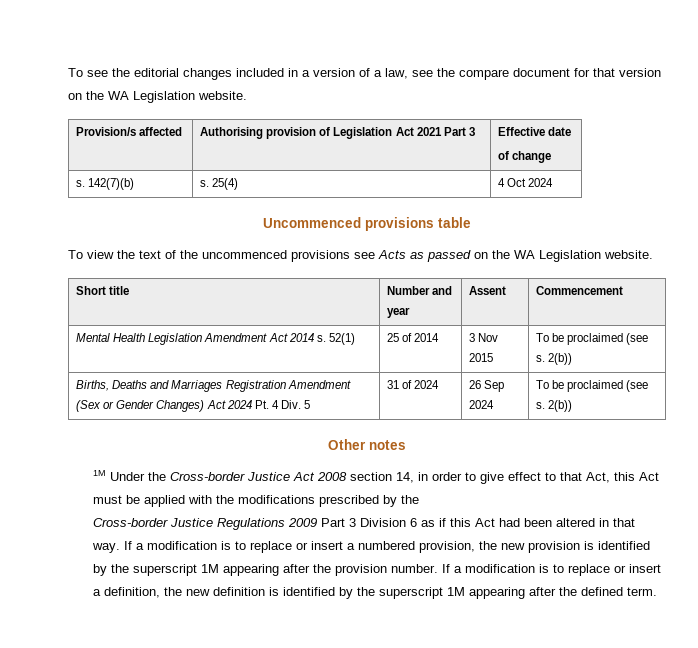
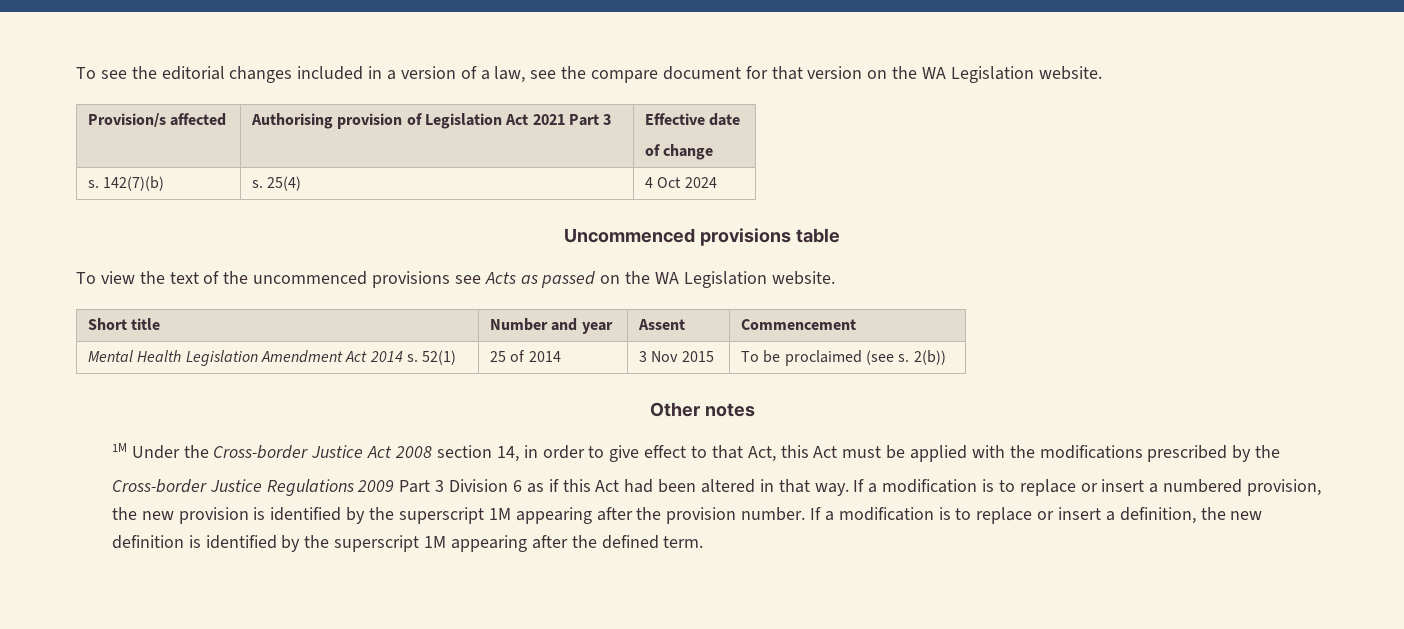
- Births, Deaths and Marriages Registration Amendment (Sex or Gender Changes) Act 2024 Pt. 4 Div. 5 | 31 of 2024 | 26 Sep 2024 | To be proclaimed (see s. 2(b))

